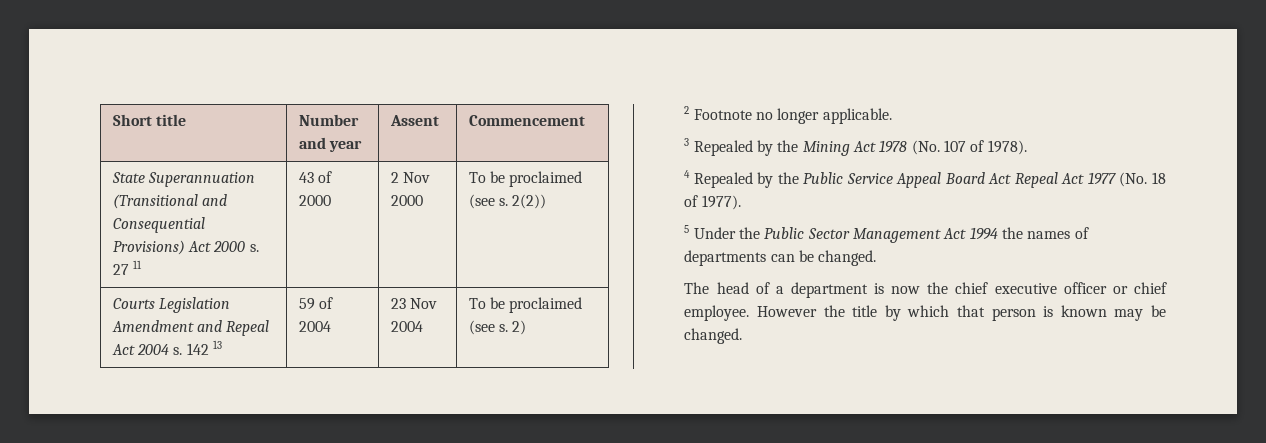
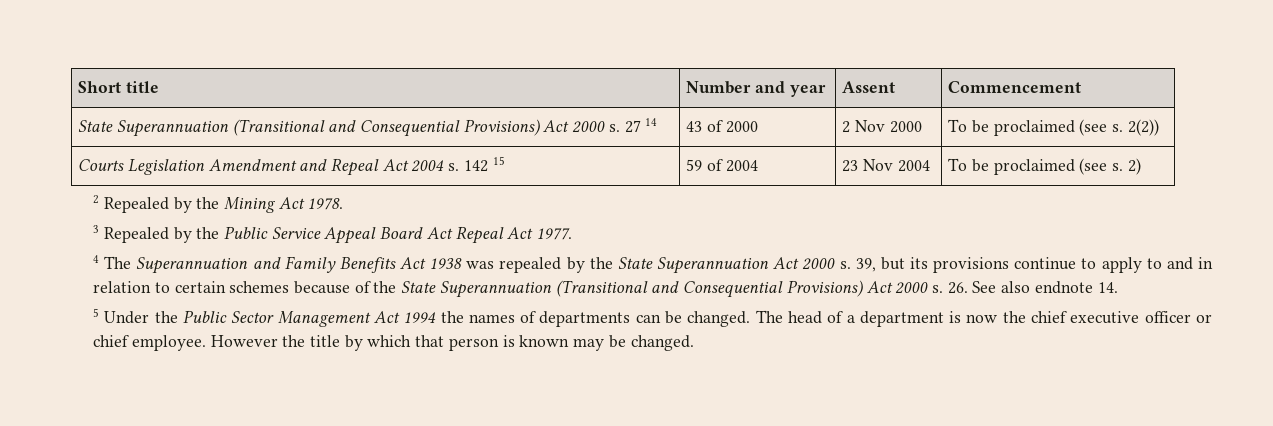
- State Superannuation (Transitional and Consequential Provisions) Act 2000 s. 27 11 | 43 of 2000 | 2 Nov 2000 | To be proclaimed (see s. 2(2))
+ State Superannuation (Transitional and Consequential Provisions) Act 2000 s. 27 14 | 43 of 2000 | 2 Nov 2000 | To be proclaimed (see s. 2(2))
- Courts Legislation Amendment and Repeal Act 2004 s. 142 13 | 59 of 2004 | 23 Nov 2004 | To be proclaimed (see s. 2)
+ Courts Legislation Amendment and Repeal Act 2004 s. 142 15 | 59 of 2004 | 23 Nov 2004 | To be proclaimed (see s. 2)
- 2 Footnote no longer applicable.
- 3 Repealed by the Mining Act 1978 (No. 107 of 1978).
- 4 Repealed by the Public Service Appeal Board Act Repeal Act 1977 (No. 18 of 1977).
+ 2 Repealed by the Mining Act 1978.
+ 3 Repealed by the Public Service Appeal Board Act Repeal Act 1977.
+ 4 The Superannuation and Family Benefits Act 1938 was repealed by the State Superannuation Act 2000 s. 39, but its provisions continue to apply to and in relation to certain schemes because of the State Superannuation (Transitional and Consequential Provisions) Act 2000 s. 26. See also endnote 14.
- 5 Under the Public Sector Management Act 1994 the names of departments can be changed.
- The head of a department is now the chief executive officer or chief employee.
+ 5 Under the Public Sector Management Act 1994 the names of departments can be changed. The head of a department is now the chief executive officer or chief employee.

